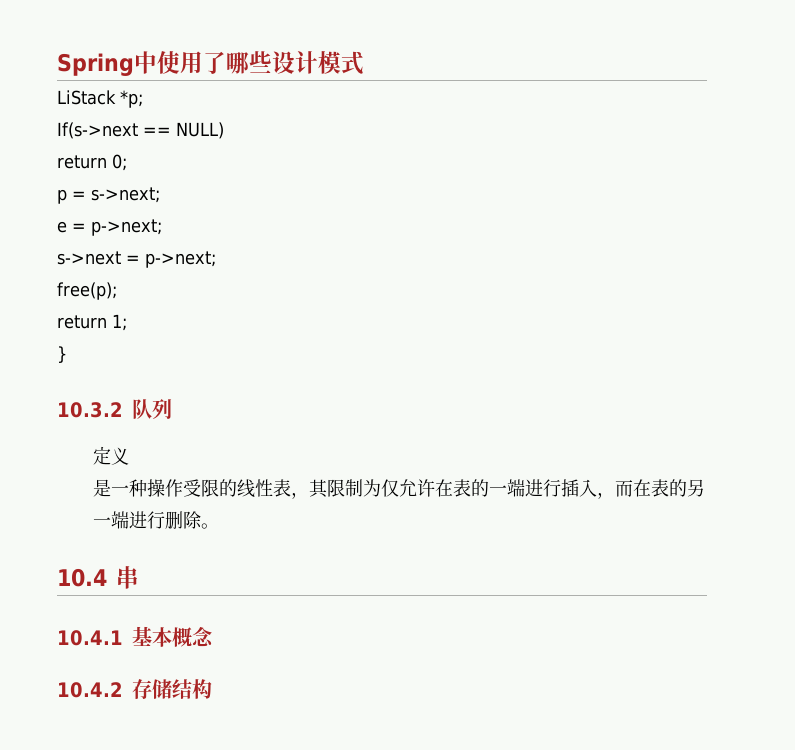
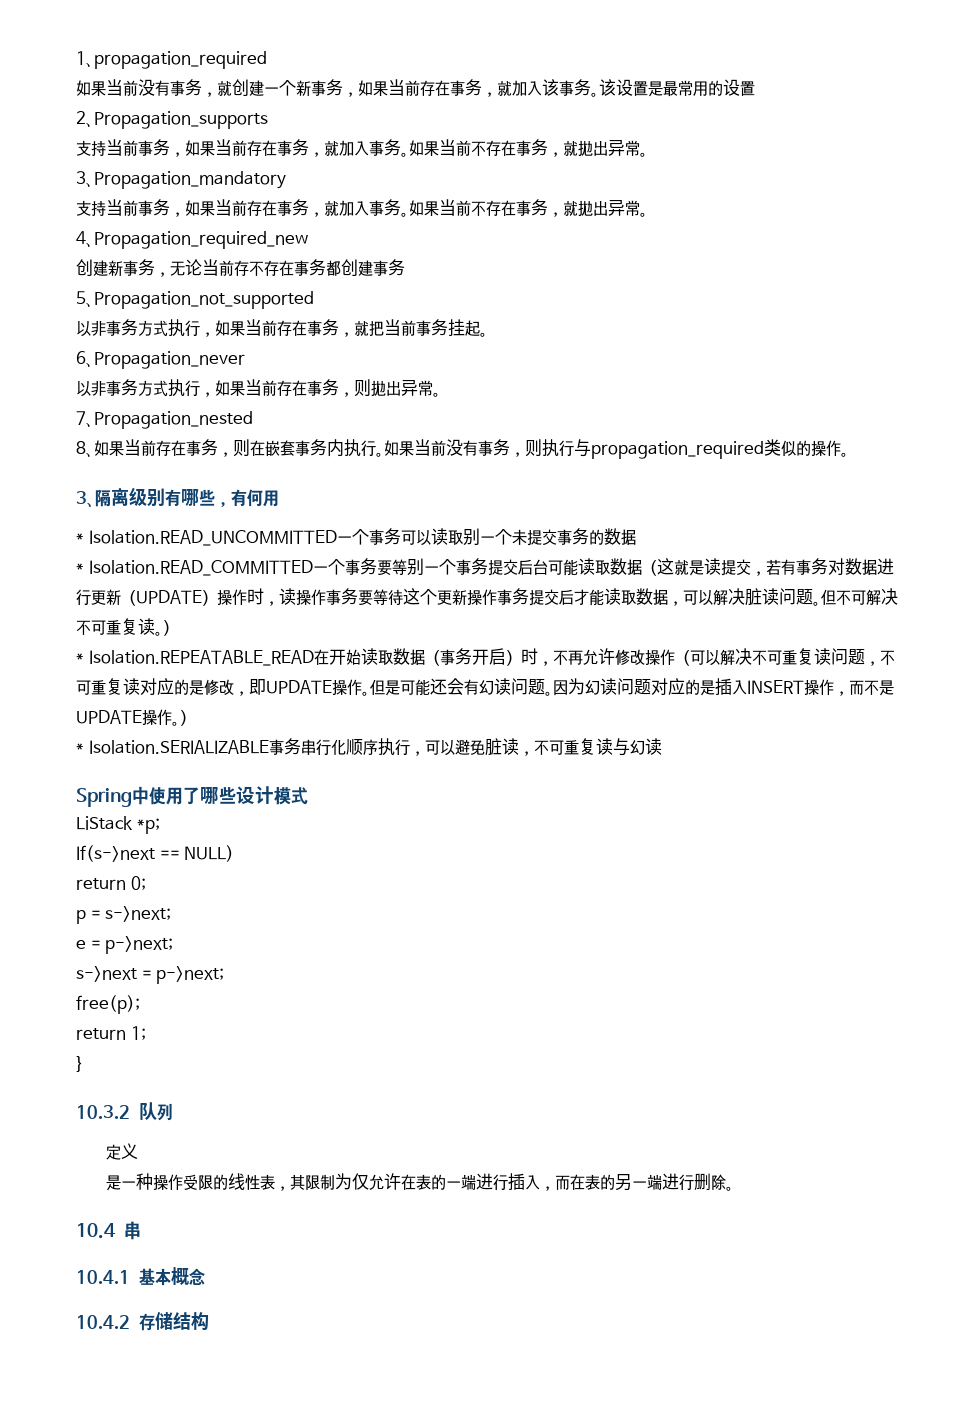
+ 1、propagation_required
+ 如果当前没有事务，就创建一个新事务，如果当前存在事务，就加入该事务。该设置是最常用的设置
+ 2、Propagation_supports
+ 支持当前事务，如果当前存在事务，就加入事务。如果当前不存在事务，就抛出异常。
+ 3、Propagation_mandatory
+ 支持当前事务，如果当前存在事务，就加入事务。如果当前不存在事务，就抛出异常。
+ 4、Propagation_required_new
+ 创建新事务，无论当前存不存在事务都创建事务
+ 5、Propagation_not_supported
+ 以非事务方式执行，如果当前存在事务，就把当前事务挂起。
+ 6、Propagation_never
+ 以非事务方式执行，如果当前存在事务，则抛出异常。
+ 7、Propagation_nested
+ 8、如果当前存在事务，则在嵌套事务内执行。如果当前没有事务，则执行与propagation_required类似的操作。
+ 3、隔离级别有哪些，有何用
+ * Isolation.READ_UNCOMMITTED一个事务可以读取别一个未提交事务的数据
+ * Isolation.READ_COMMITTED一个事务要等别一个事务提交后台可能读取数据（这就是读提交，若有事务对数据进行更新（UPDATE）操作时，读操作事务要等待这个更新操作事务提交后才能读取数据，可以解决脏读问题。但不可解决不可重复读。）
+ * Isolation.REPEATABLE_READ在开始读取数据（事务开启）时，不再允许修改操作（可以解决不可重复读问题，不可重复读对应的是修改，即UPDATE操作。但是可能还会有幻读问题。因为幻读问题对应的是插入INSERT操作，而不是UPDATE操作。）
+ * Isolation.SERIALIZABLE事务串行化顺序执行，可以避免脏读，不可重复读与幻读

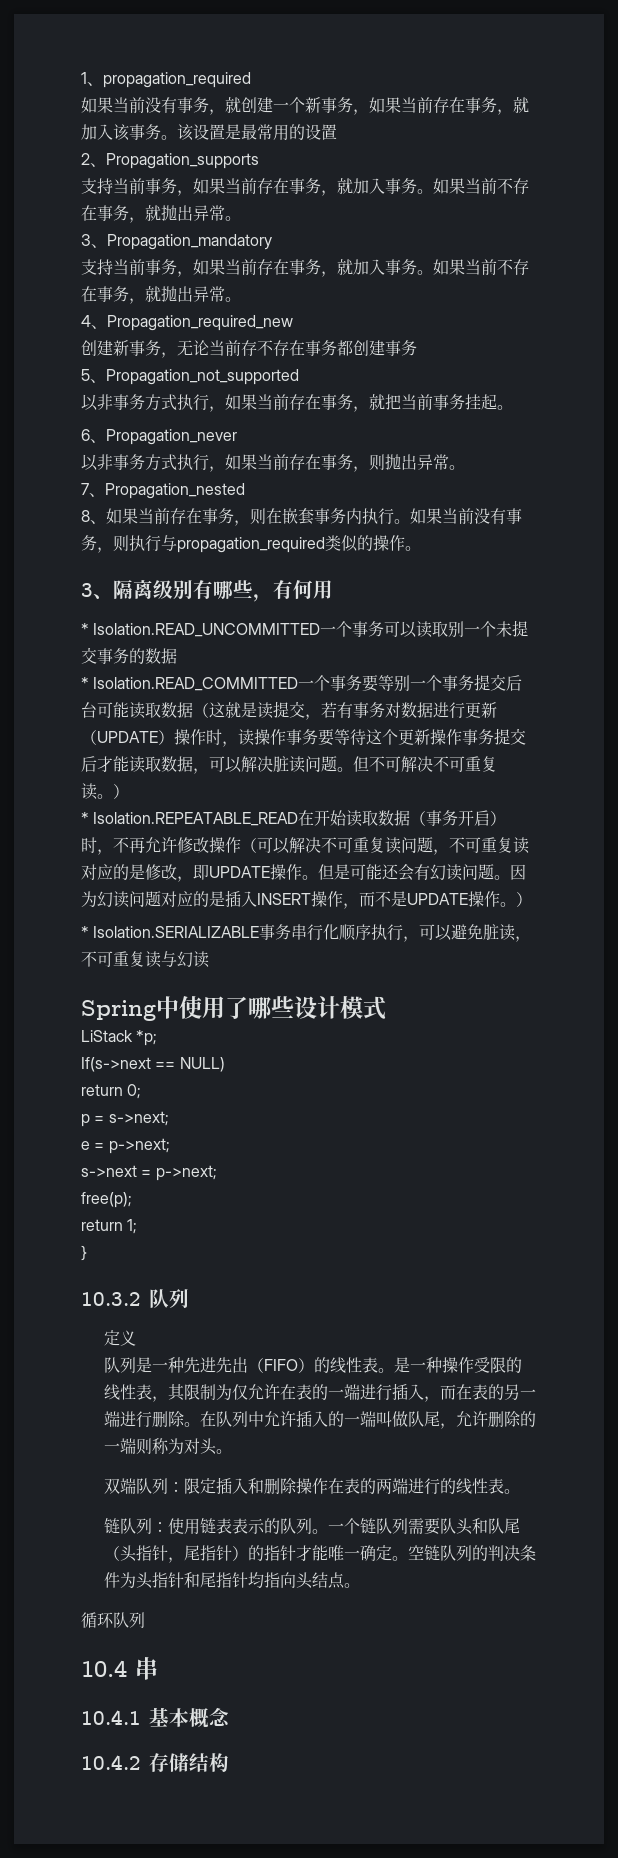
+ 队列是一种先进先出（FIFO）的线性表。
+ 在队列中允许插入的一端叫做队尾，允许删除的一端则称为对头。
+ 双端队列：限定插入和删除操作在表的两端进行的线性表。
+ 链队列：使用链表表示的队列。一个链队列需要队头和队尾（头指针，尾指针）的指针才能唯一确定。空链队列的判决条件为头指针和尾指针均指向头结点。
+ 循环队列

